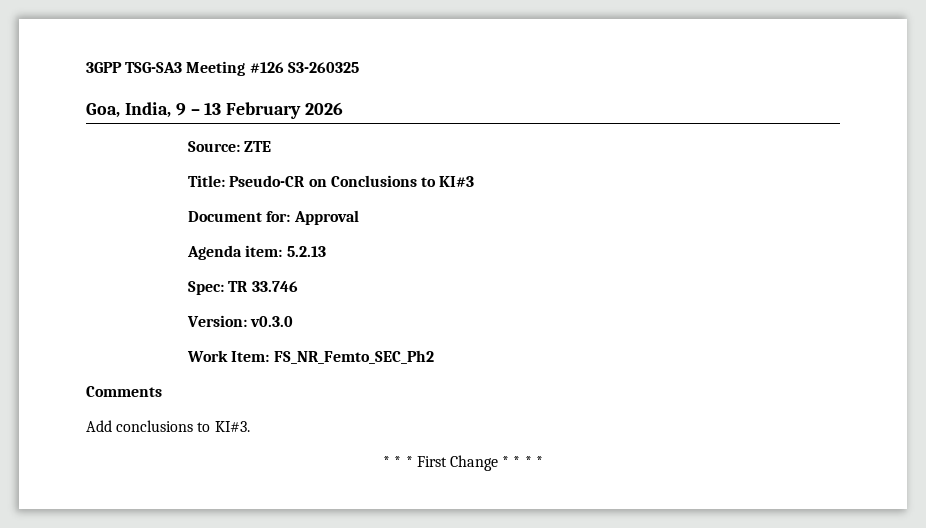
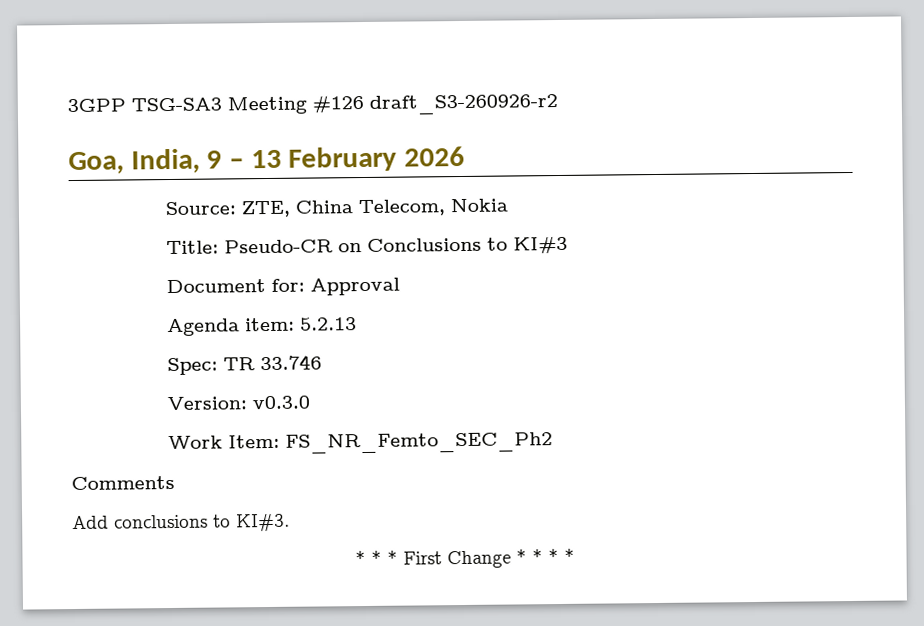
- 3GPP TSG-SA3 Meeting #126 S3-260325
+ 3GPP TSG-SA3 Meeting #126 draft_S3-260926-r2
- Source: ZTE
+ Source: ZTE, China Telecom, Nokia

